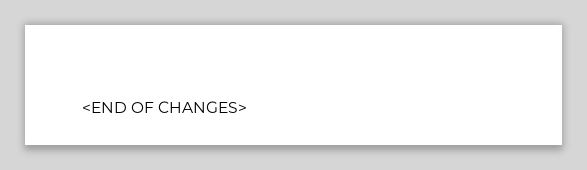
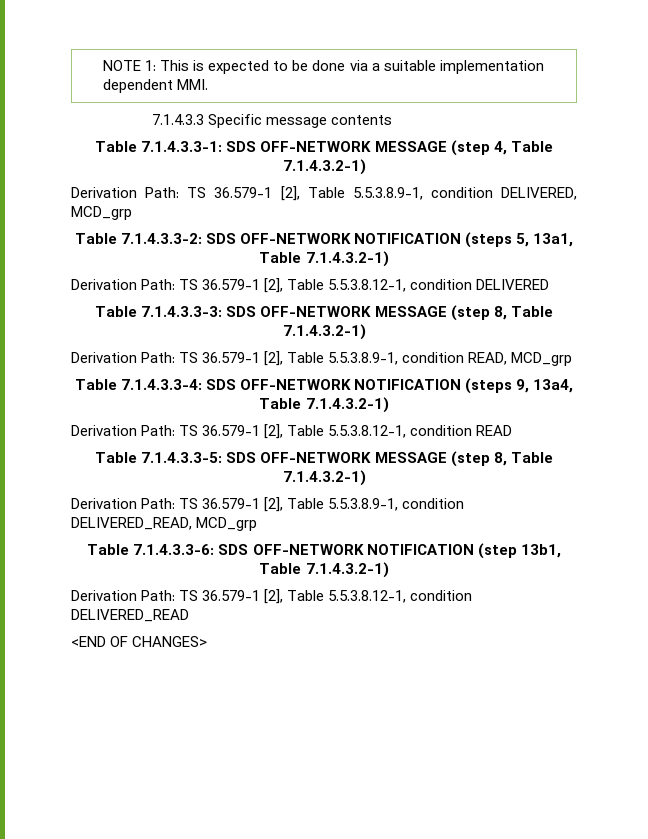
+ NOTE 1: This is expected to be done via a suitable implementation dependent MMI.
+ 7.1.4.3.3 Specific message contents
+ Table 7.1.4.3.3-1: SDS OFF-NETWORK MESSAGE (step 4, Table 7.1.4.3.2-1)
+ Derivation Path: TS 36.579-1 [2], Table 5.5.3.8.9-1, condition DELIVERED, MCD_grp
+ Table 7.1.4.3.3-2: SDS OFF-NETWORK NOTIFICATION (steps 5, 13a1, Table 7.1.4.3.2-1)
+ Derivation Path: TS 36.579-1 [2], Table 5.5.3.8.12-1, condition DELIVERED
+ Table 7.1.4.3.3-3: SDS OFF-NETWORK MESSAGE (step 8, Table 7.1.4.3.2-1)
+ Derivation Path: TS 36.579-1 [2], Table 5.5.3.8.9-1, condition READ, MCD_grp
+ Table 7.1.4.3.3-4: SDS OFF-NETWORK NOTIFICATION (steps 9, 13a4, Table 7.1.4.3.2-1)
+ Derivation Path: TS 36.579-1 [2], Table 5.5.3.8.12-1, condition READ
+ Table 7.1.4.3.3-5: SDS OFF-NETWORK MESSAGE (step 8, Table 7.1.4.3.2-1)
+ Derivation Path: TS 36.579-1 [2], Table 5.5.3.8.9-1, condition DELIVERED_READ, MCD_grp
+ Table 7.1.4.3.3-6: SDS OFF-NETWORK NOTIFICATION (step 13b1, Table 7.1.4.3.2-1)
+ Derivation Path: TS 36.579-1 [2], Table 5.5.3.8.12-1, condition DELIVERED_READ

